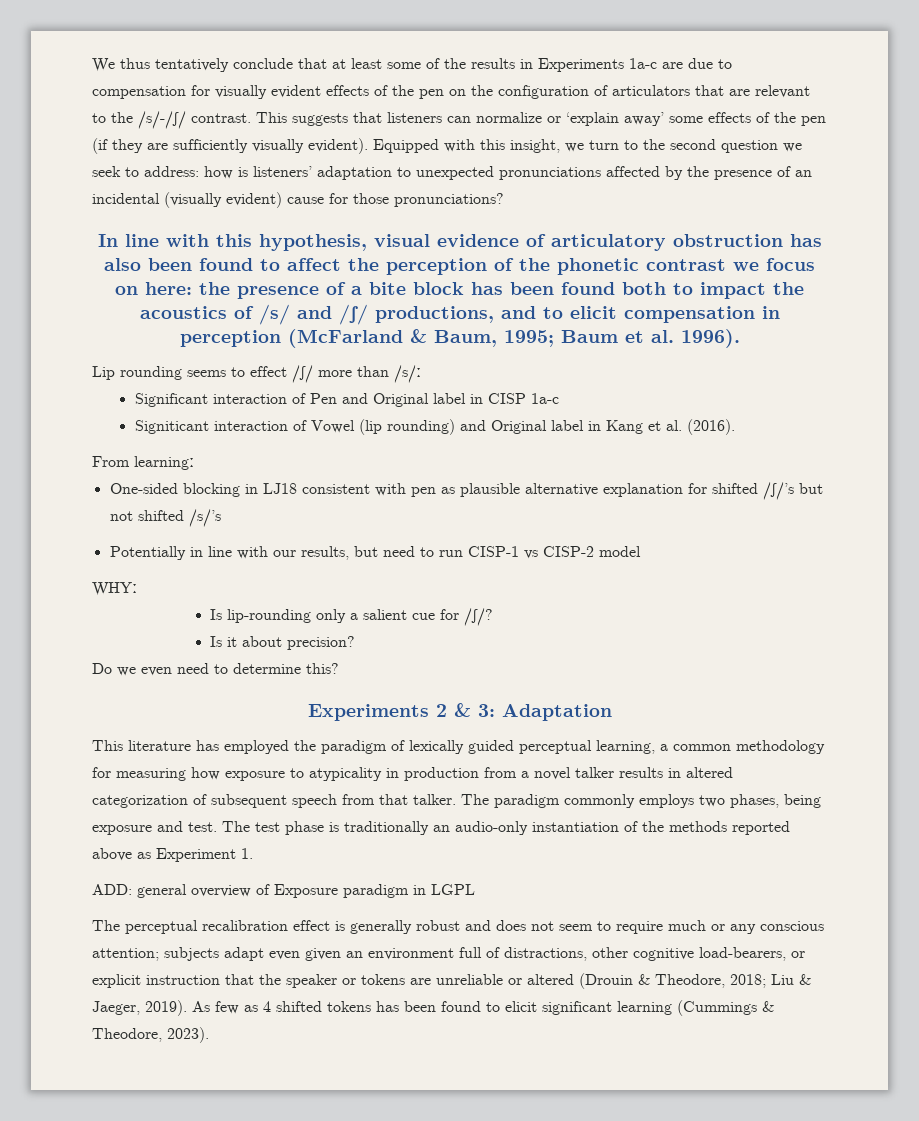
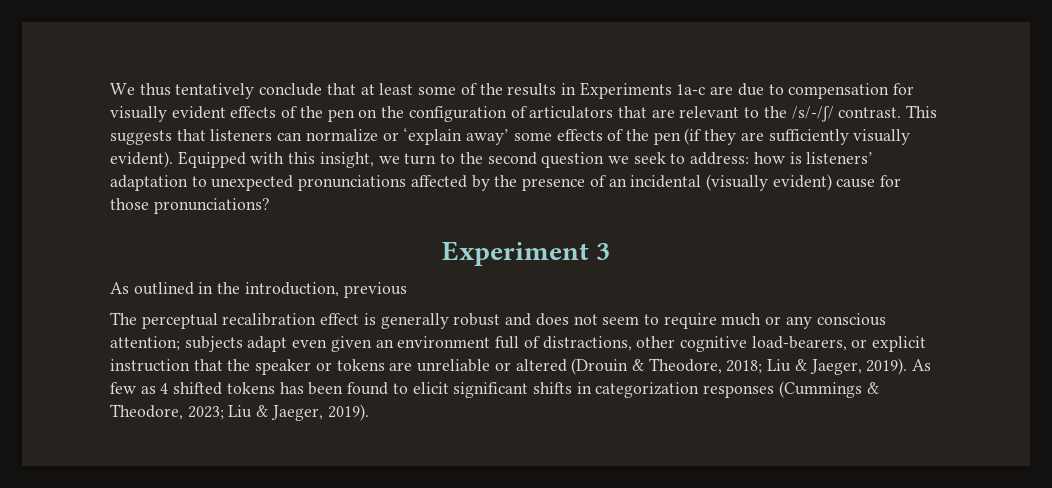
- In line with this hypothesis, visual evidence of articulatory obstruction has also been found to affect the perception of the phonetic contrast we focus on here: the presence of a bite block has been found both to impact the acoustics of /s/ and /ʃ/ productions, and to elicit compensation in perception (McFarland & Baum, 1995; Baum et al. 1996).
- Lip rounding seems to effect /ʃ/ more than /s/ː
- Significant interaction of Pen and Original label in CISP 1a-c
- Signiticant interaction of Vowel (lip rounding) and Original label in Kang et al. (2016).
- From learningː
- One-sided blocking in LJ18 consistent with pen as plausible alternative explanation for shifted /ʃ/’s but not shifted /s/’s
- Potentially in line with our results, but need to run CISP-1 vs CISP-2 model
- WHYː
- Is lip-rounding only a salient cue for /ʃ/?
- Is it about precision?
- Do we even need to determine this?
- Experiments 2 & 3: Adaptation
- This literature has employed the paradigm of lexically guided perceptual learning, a common methodology for measuring how exposure to atypicality in production from a novel talker results in altered categorization of subsequent speech from that talker. The paradigm commonly employs two phases, being exposure and test. The test phase is traditionally an audio-only instantiation of the methods reported above as Experiment 1.
- ADD: general overview of Exposure paradigm in LGPL
+ Experiment 3
+ As outlined in the introduction, previous
- As few as 4 shifted tokens has been found to elicit significant learning (Cummings & Theodore, 2023).
+ As few as 4 shifted tokens has been found to elicit significant shifts in categorization responses (Cummings & Theodore, 2023; Liu & Jaeger, 2019).

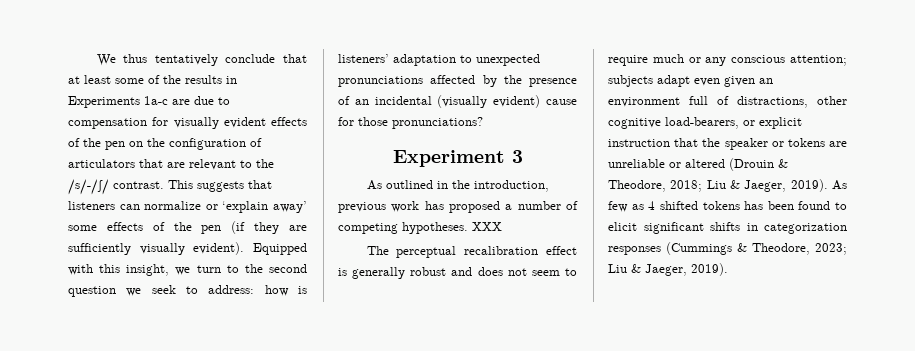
- As outlined in the introduction, previous
+ As outlined in the introduction, previous work has proposed a number of competing hypotheses. XXX

